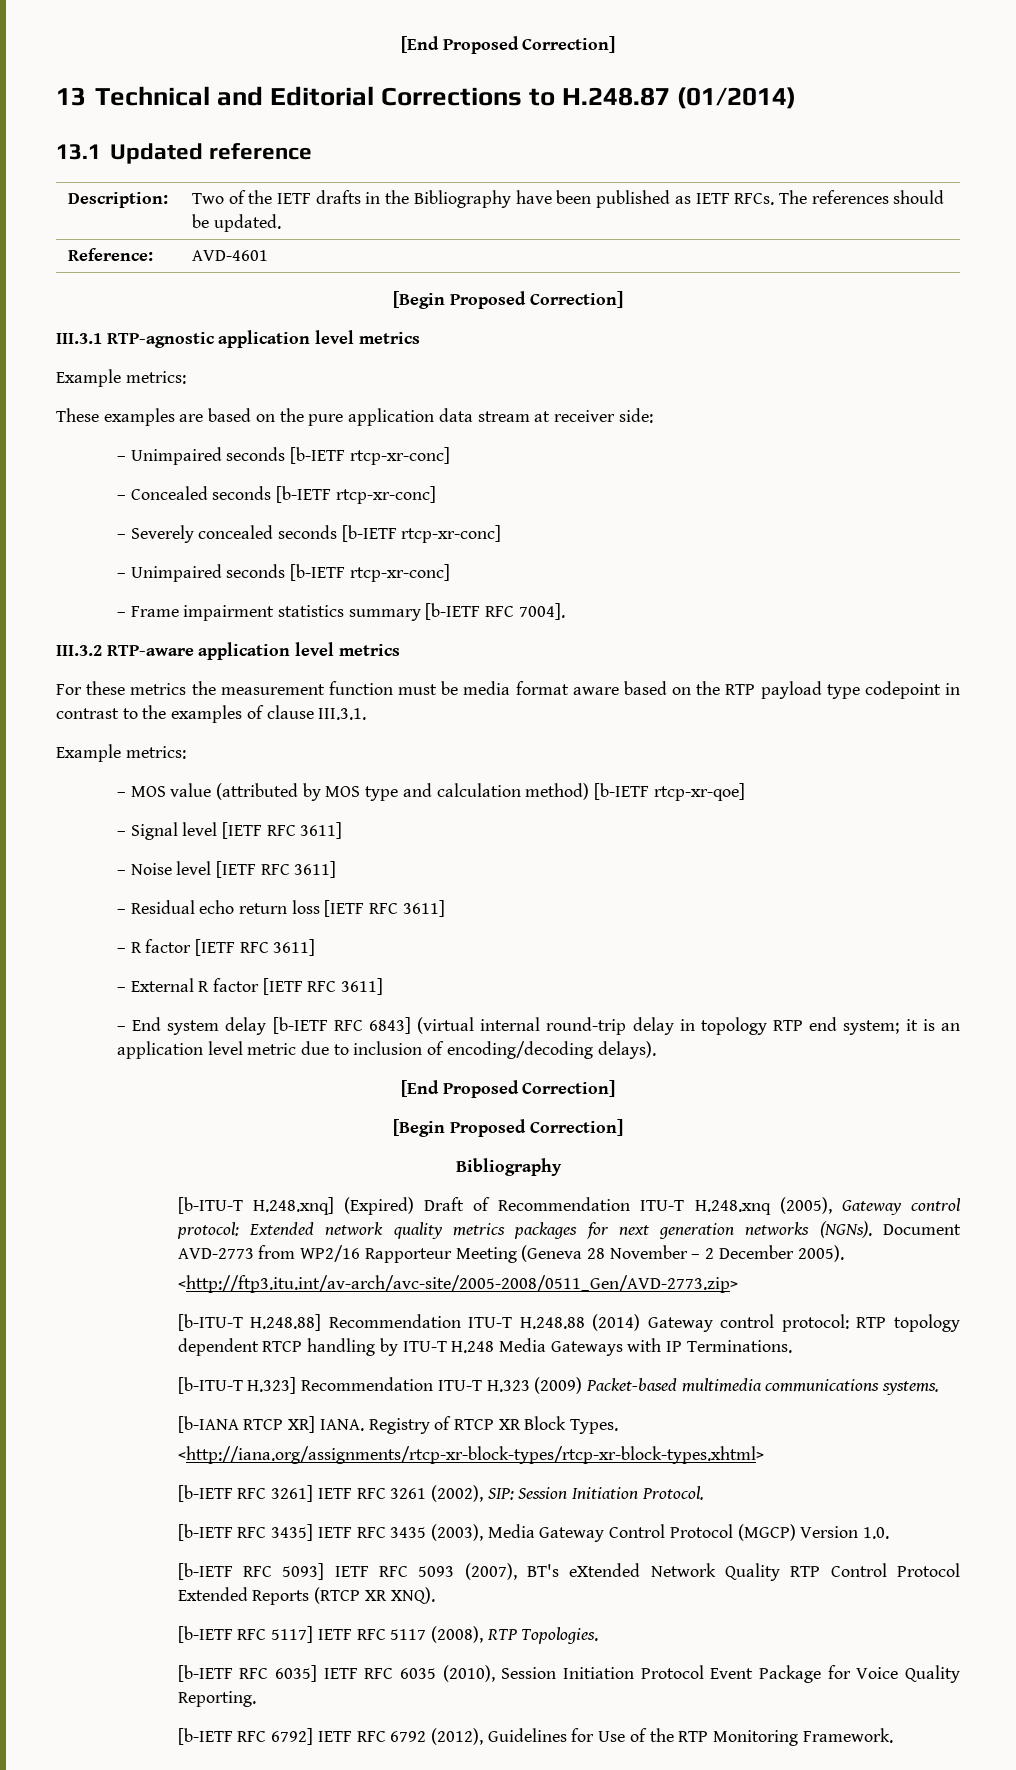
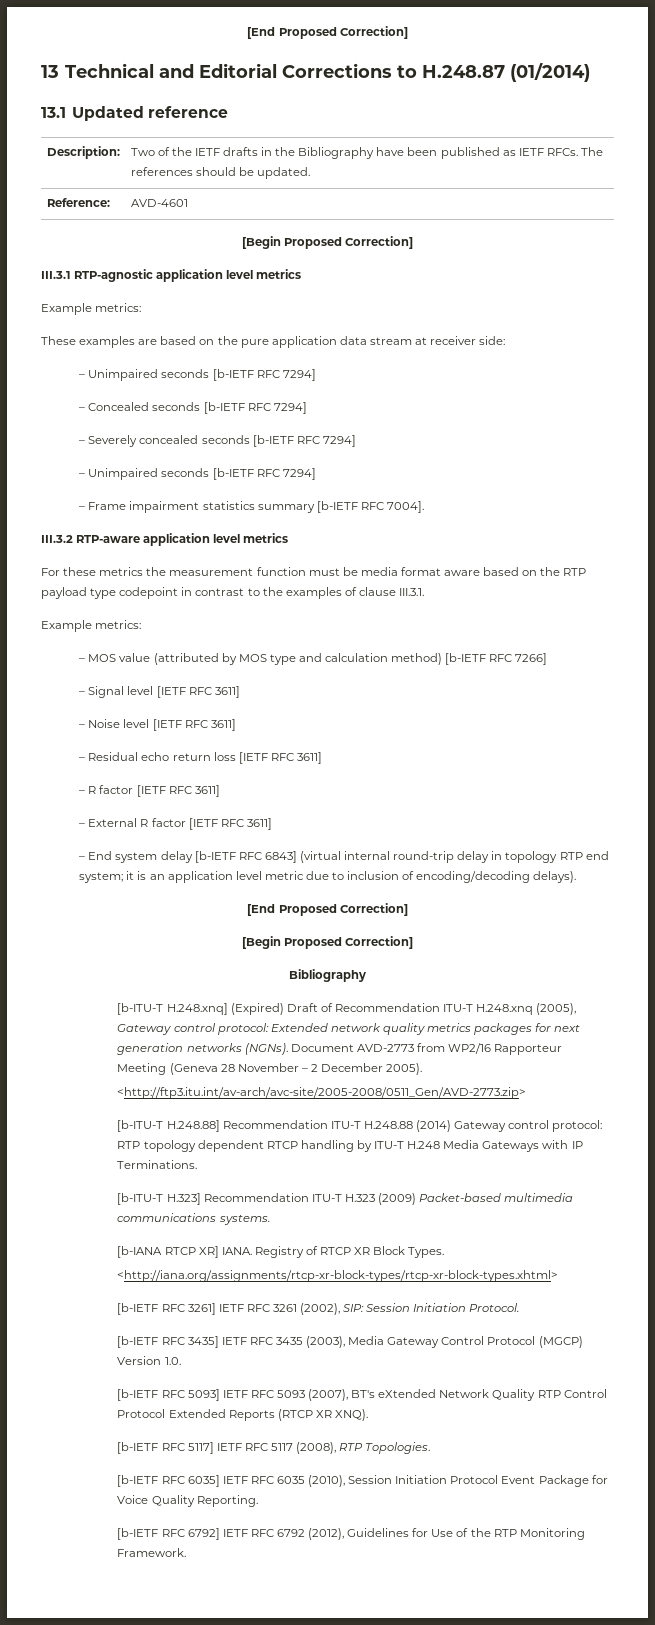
  These examples are based on the pure application data stream at receiver side:
- – Unimpaired seconds [b-IETF rtcp-xr-conc]
+ – Unimpaired seconds [b-IETF RFC 7294]
- – Concealed seconds [b-IETF rtcp-xr-conc]
+ – Concealed seconds [b-IETF RFC 7294]
- – Severely concealed seconds [b-IETF rtcp-xr-conc]
- – Unimpaired seconds [b-IETF rtcp-xr-conc]
+ – Severely concealed seconds [b-IETF RFC 7294]
+ – Unimpaired seconds [b-IETF RFC 7294]
- – MOS value (attributed by MOS type and calculation method) [b-IETF rtcp-xr-qoe]
+ – MOS value (attributed by MOS type and calculation method) [b-IETF RFC 7266]

